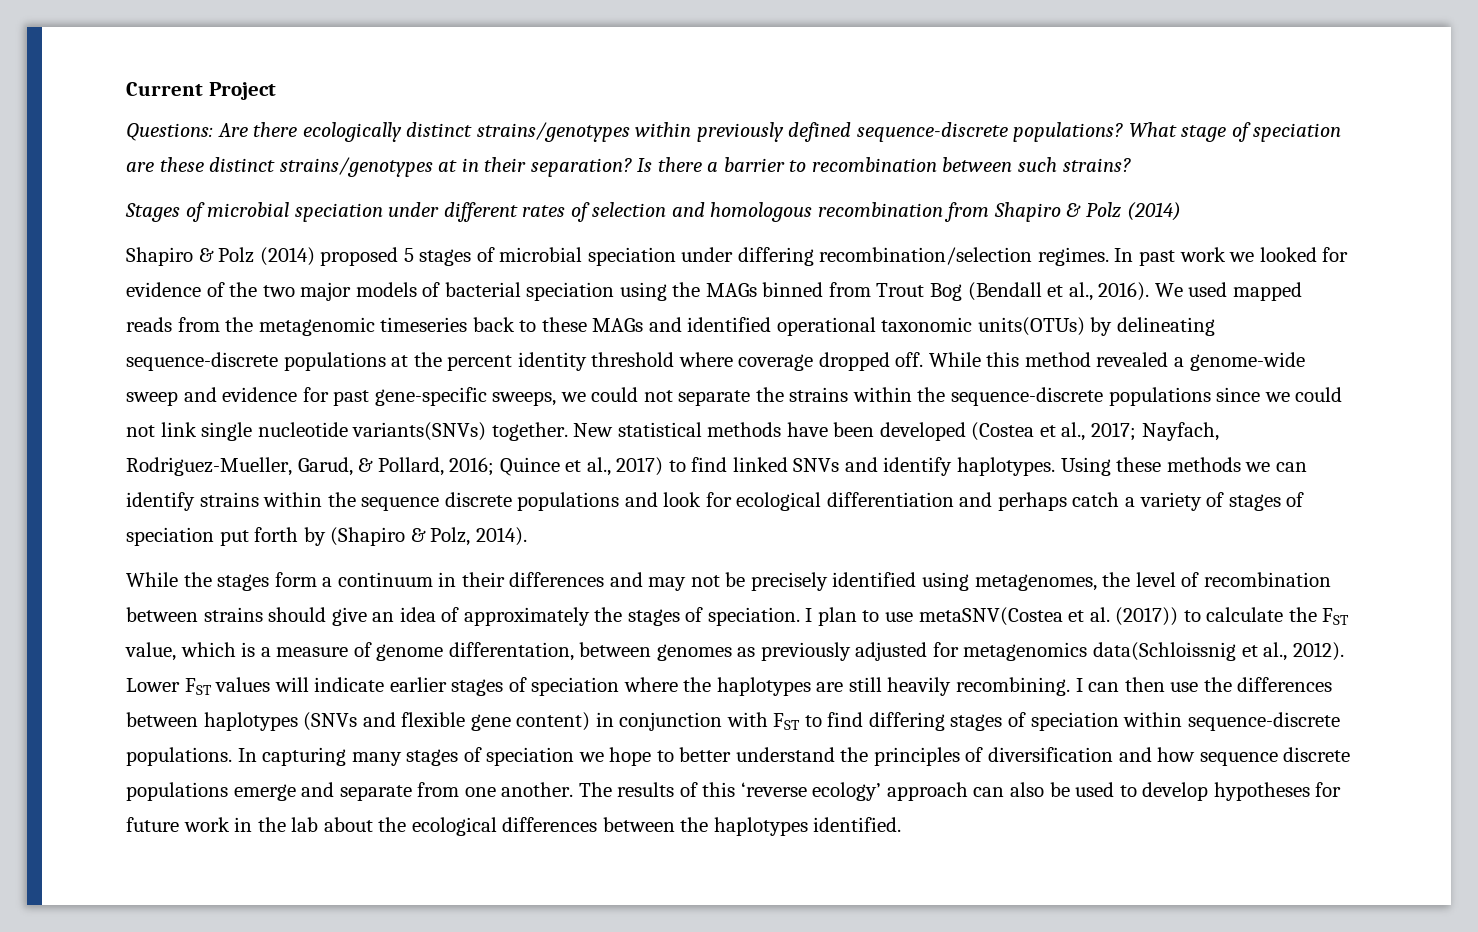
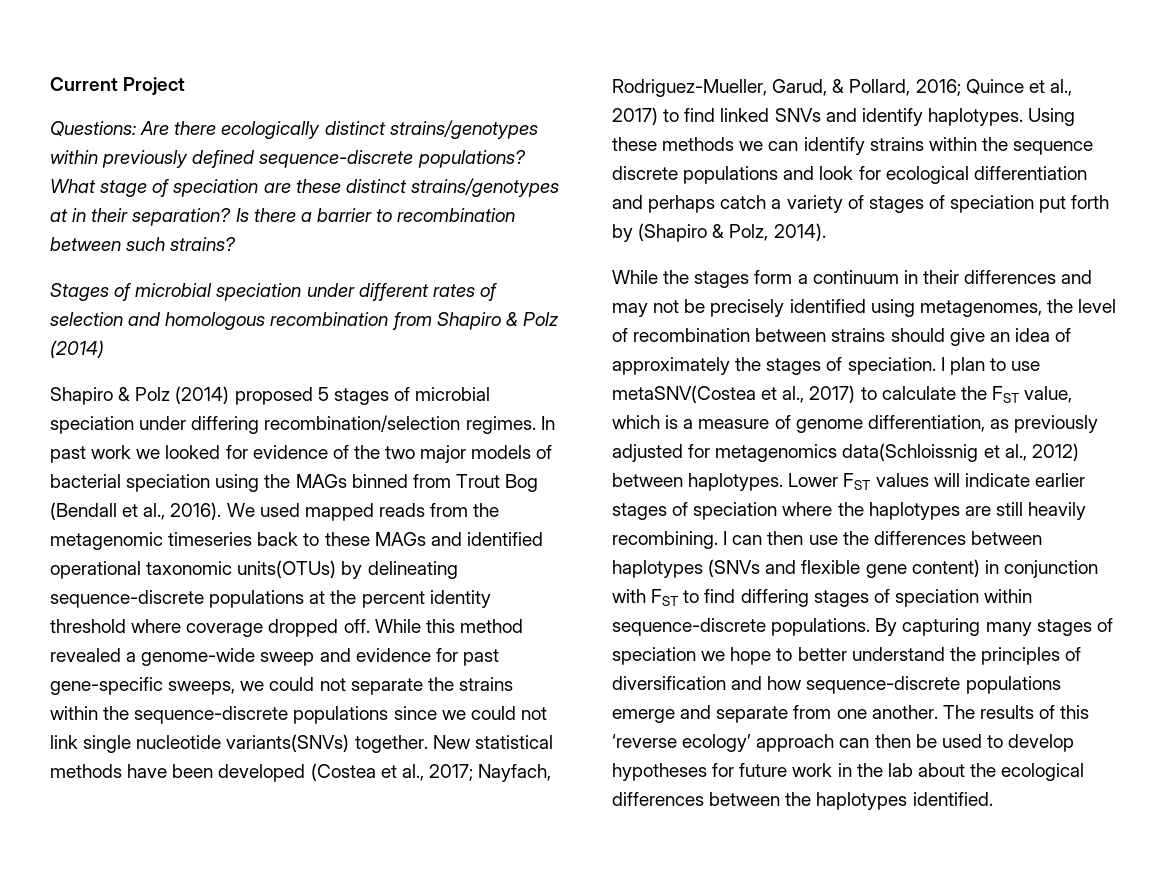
- I plan to use metaSNV(Costea et al. (2017)) to calculate the FST value, which is a measure of genome differentation, between genomes as previously adjusted for metagenomics data(Schloissnig et al., 2012).
+ I plan to use metaSNV(Costea et al., 2017) to calculate the FST value, which is a measure of genome differentiation, as previously adjusted for metagenomics data(Schloissnig et al., 2012) between haplotypes.
- In capturing many stages of speciation we hope to better understand the principles of diversification and how sequence discrete populations emerge and separate from one another.
+ By capturing many stages of speciation we hope to better understand the principles of diversification and how sequence-discrete populations emerge and separate from one another.
- The results of this ‘reverse ecology’ approach can also be used to develop hypotheses for future work in the lab about the ecological differences between the haplotypes identified.
+ The results of this ‘reverse ecology’ approach can then be used to develop hypotheses for future work in the lab about the ecological differences between the haplotypes identified.

